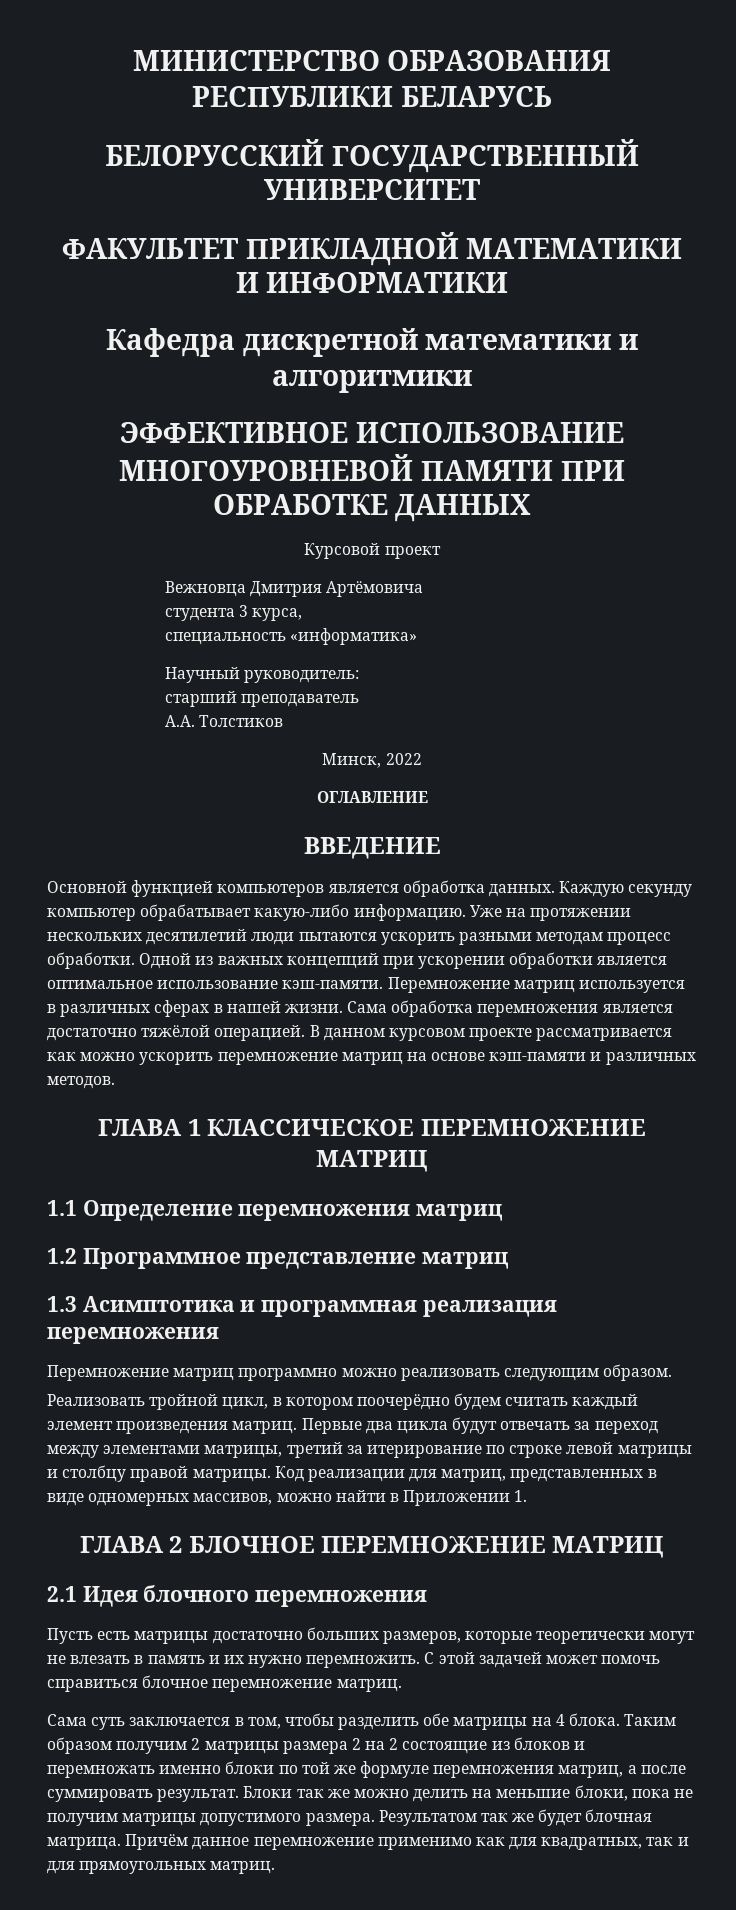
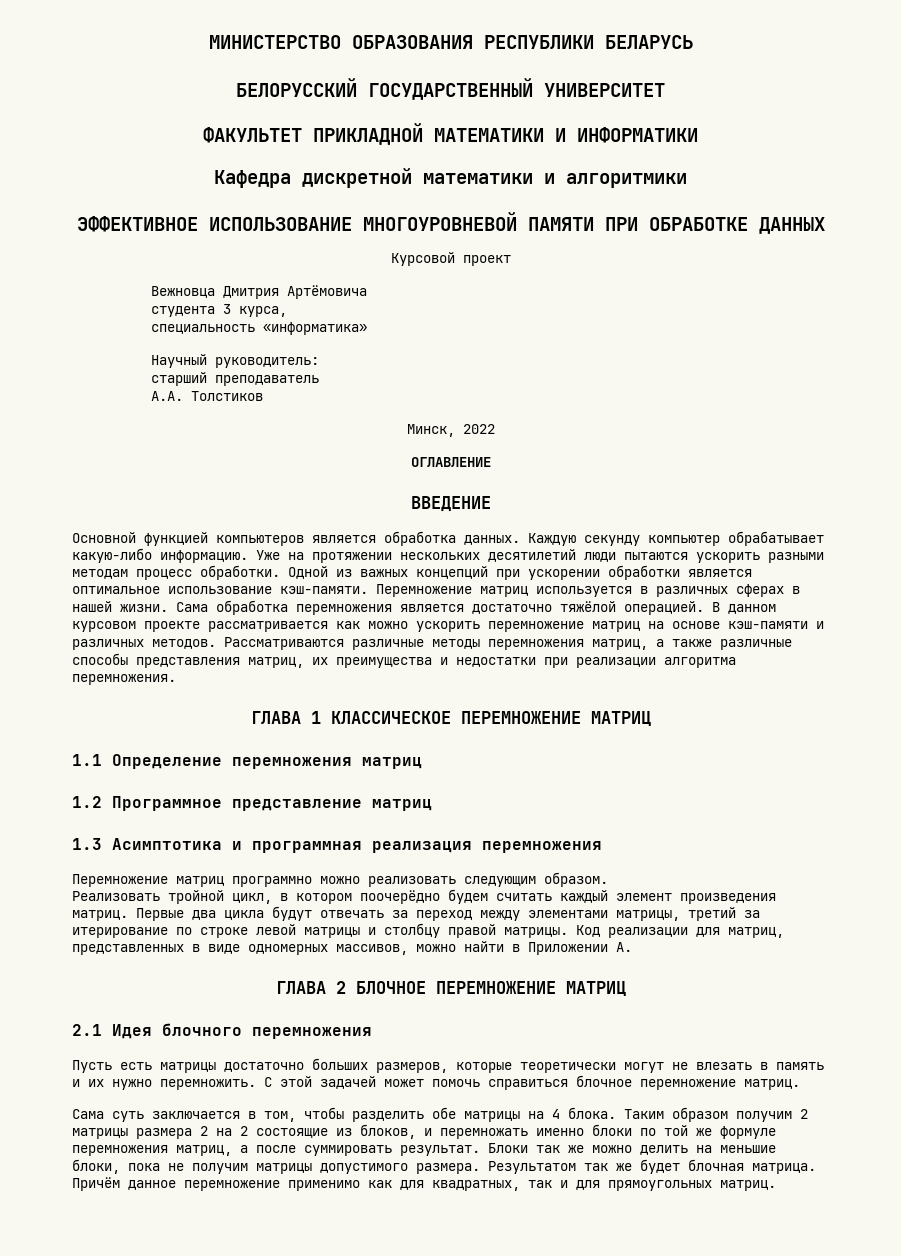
+ Рассматриваются различные методы перемножения матриц, а также различные способы представления матриц, их преимущества и недостатки при реализации алгоритма перемножения.
- Код реализации для матриц, представленных в виде одномерных массивов, можно найти в Приложении 1.
+ Код реализации для матриц, представленных в виде одномерных массивов, можно найти в Приложении A.
- Таким образом получим 2 матрицы размера 2 на 2 состоящие из блоков и перемножать именно блоки по той же формуле перемножения матриц, а после суммировать результат.
+ Таким образом получим 2 матрицы размера 2 на 2 состоящие из блоков, и перемножать именно блоки по той же формуле перемножения матриц, а после суммировать результат.

